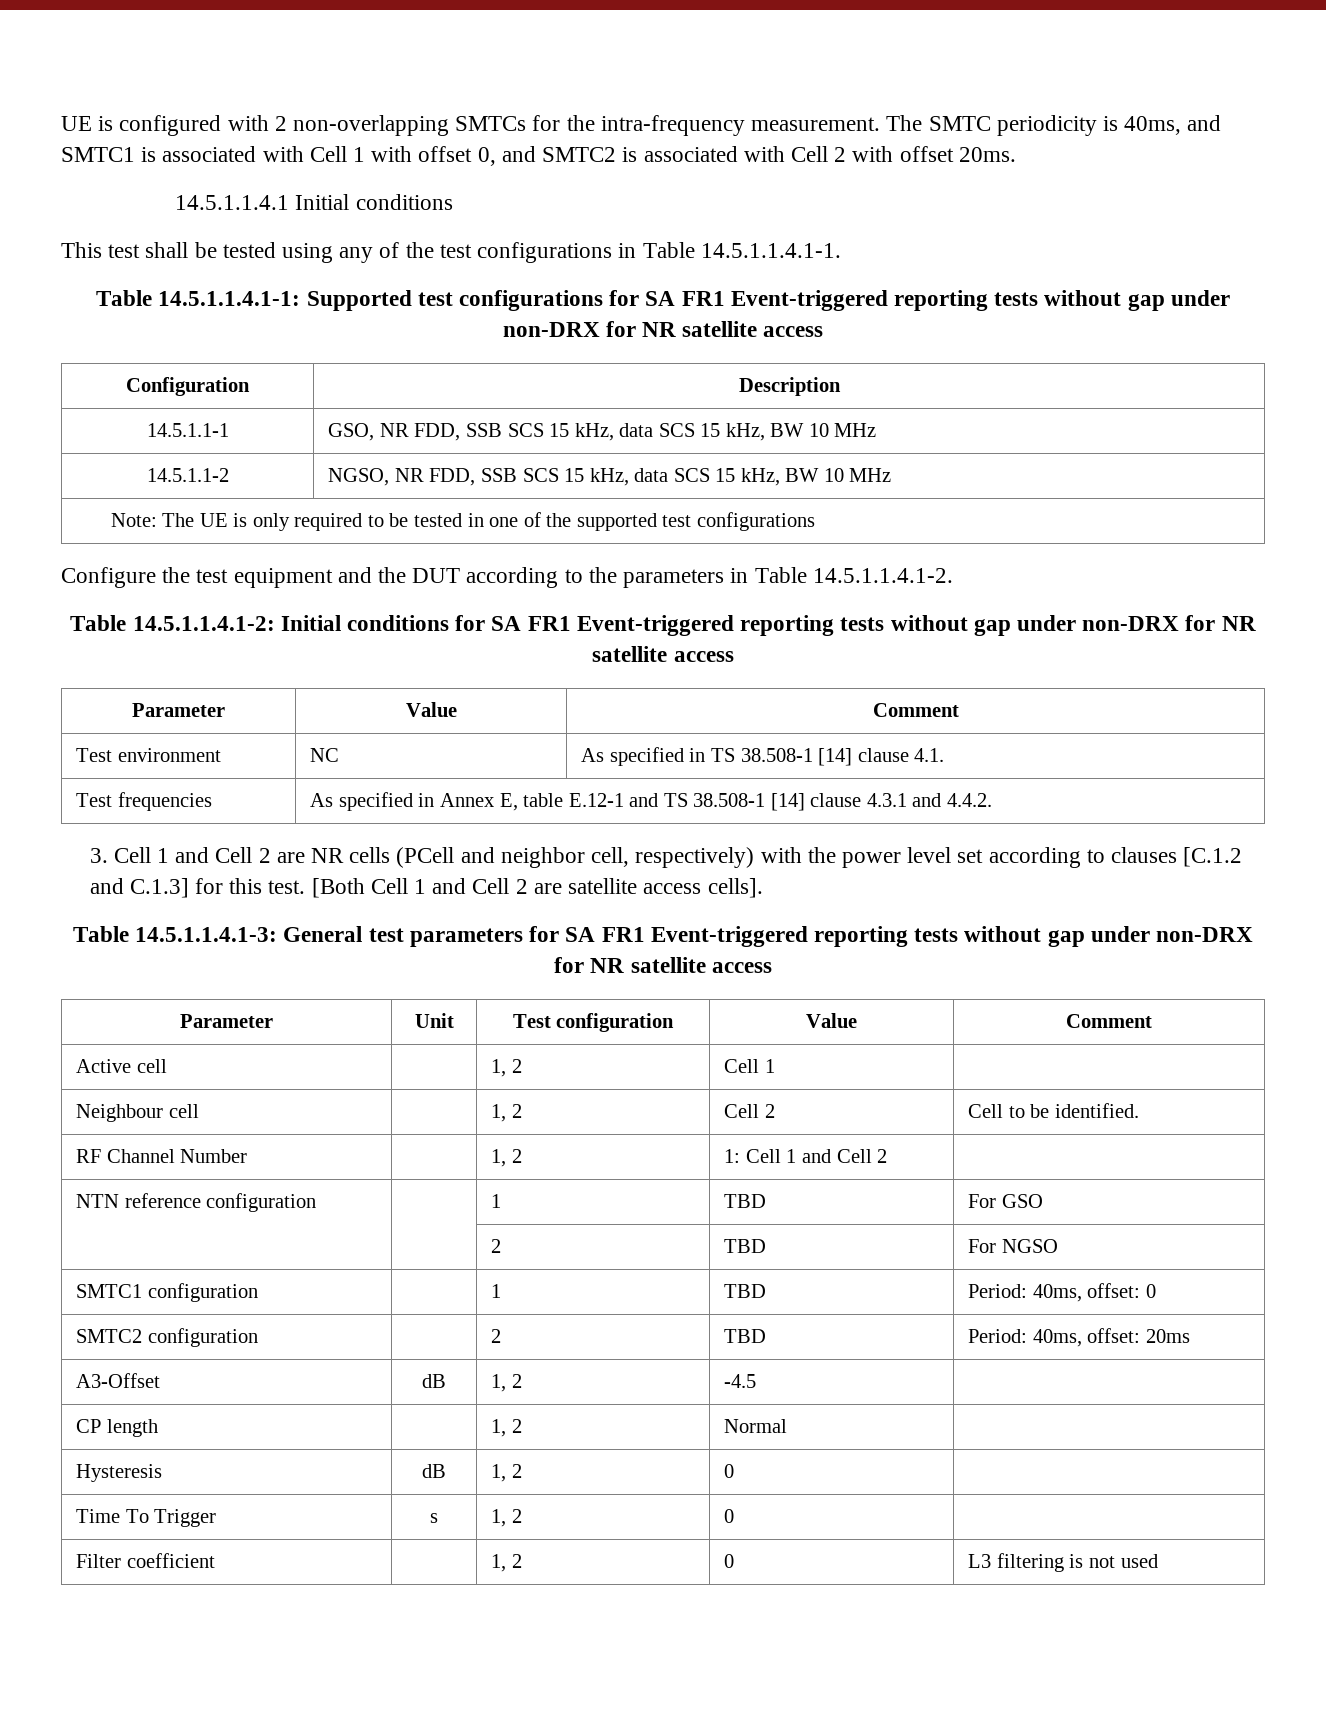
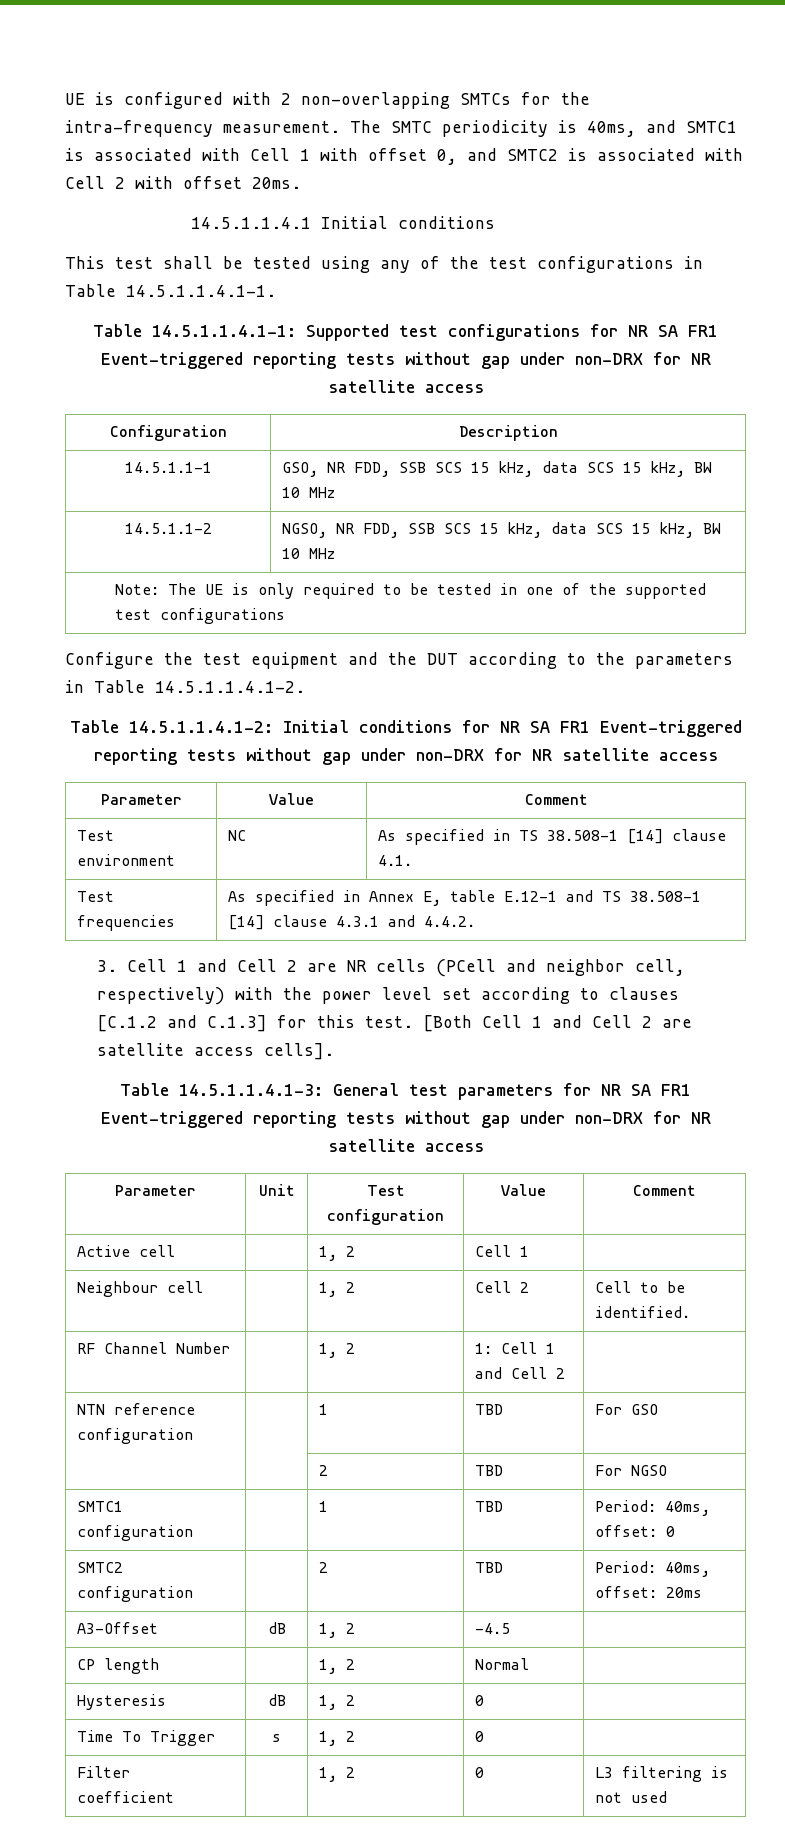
- Table 14.5.1.1.4.1-1: Supported test configurations for SA FR1 Event-triggered reporting tests without gap under non-DRX for NR satellite access
+ Table 14.5.1.1.4.1-1: Supported test configurations for NR SA FR1 Event-triggered reporting tests without gap under non-DRX for NR satellite access
- Table 14.5.1.1.4.1-2: Initial conditions for SA FR1 Event-triggered reporting tests without gap under non-DRX for NR satellite access
+ Table 14.5.1.1.4.1-2: Initial conditions for NR SA FR1 Event-triggered reporting tests without gap under non-DRX for NR satellite access
- Table 14.5.1.1.4.1-3: General test parameters for SA FR1 Event-triggered reporting tests without gap under non-DRX for NR satellite access
+ Table 14.5.1.1.4.1-3: General test parameters for NR SA FR1 Event-triggered reporting tests without gap under non-DRX for NR satellite access

